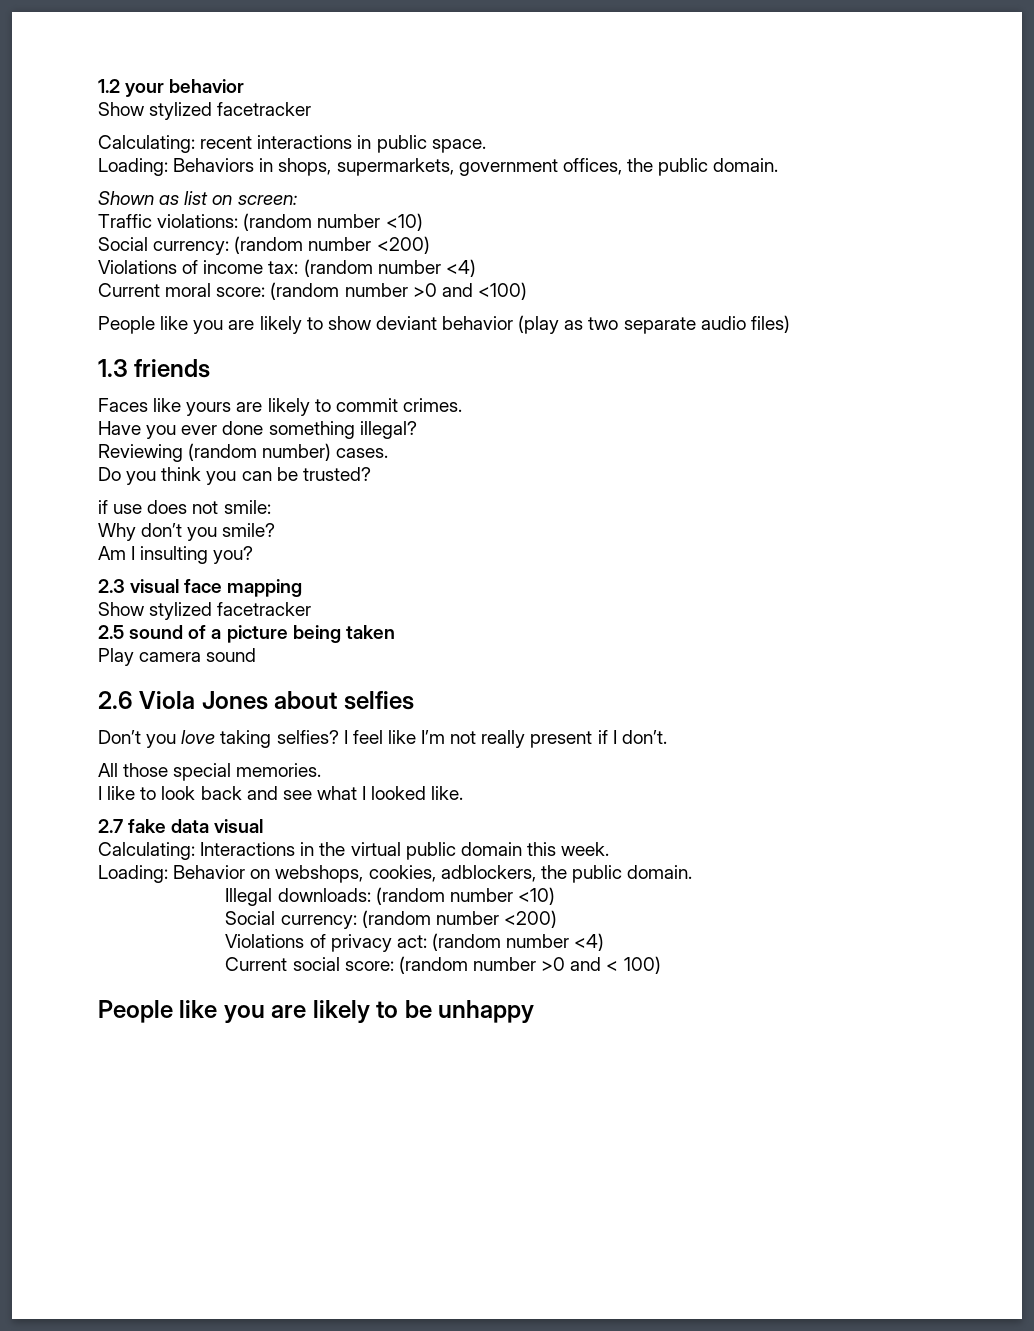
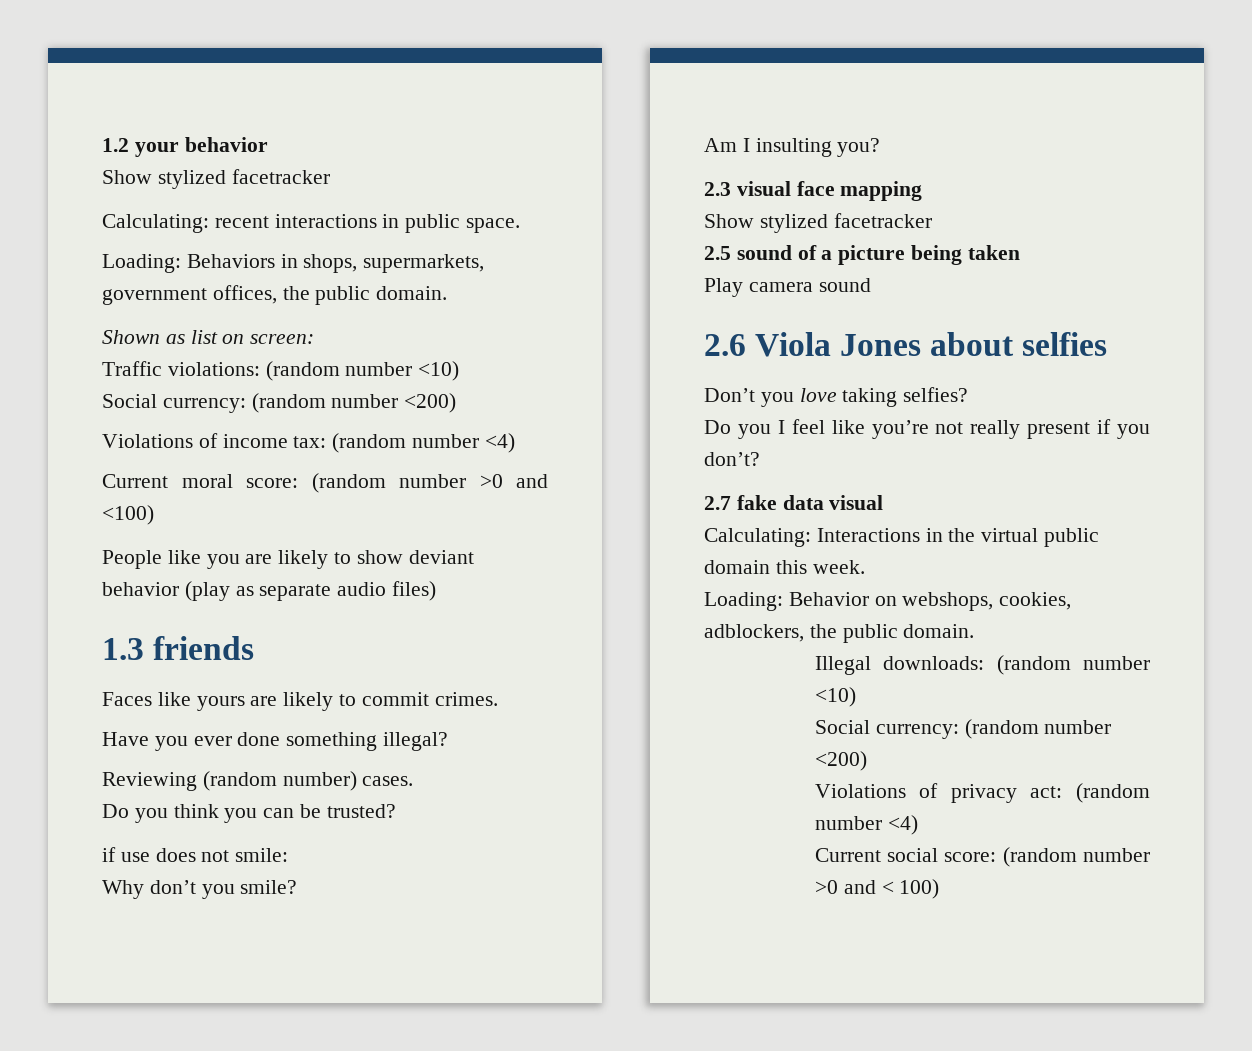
- People like you are likely to show deviant behavior (play as two separate audio files)
+ People like you are likely to show deviant behavior (play as separate audio files)
- Don’t you love taking selfies? I feel like I’m not really present if I don’t.
- All those special memories.
- I like to look back and see what I looked like.
+ Don’t you love taking selfies?
+ Do you I feel like you’re not really present if you don’t?
- People like you are likely to be unhappy

